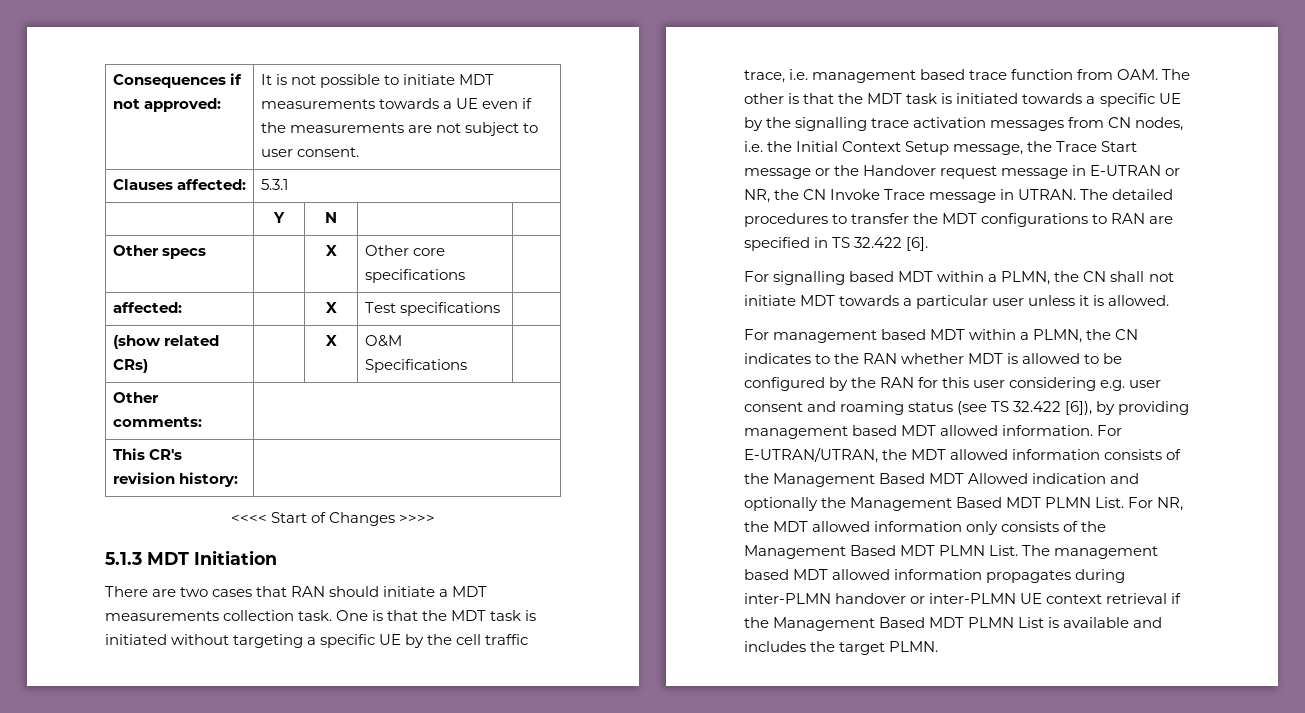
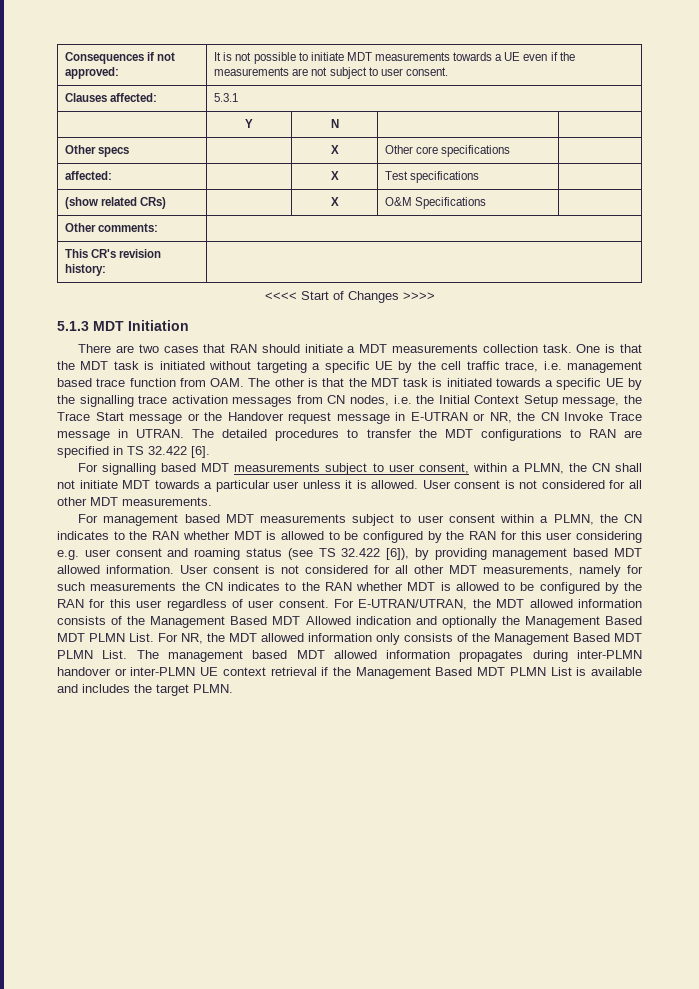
- For signalling based MDT within a PLMN, the CN shall not initiate MDT towards a particular user unless it is allowed.
+ For signalling based MDT measurements subject to user consent, within a PLMN, the CN shall not initiate MDT towards a particular user unless it is allowed. User consent is not considered for all other MDT measurements.
- For management based MDT within a PLMN, the CN indicates to the RAN whether MDT is allowed to be configured by the RAN for this user considering e.g. user consent and roaming status (see TS 32.422 [6]), by providing management based MDT allowed information.
+ For management based MDT measurements subject to user consent within a PLMN, the CN indicates to the RAN whether MDT is allowed to be configured by the RAN for this user considering e.g. user consent and roaming status (see TS 32.422 [6]), by providing management based MDT allowed information.
+ User consent is not considered for all other MDT measurements, namely for such measurements the CN indicates to the RAN whether MDT is allowed to be configured by the RAN for this user regardless of user consent.

